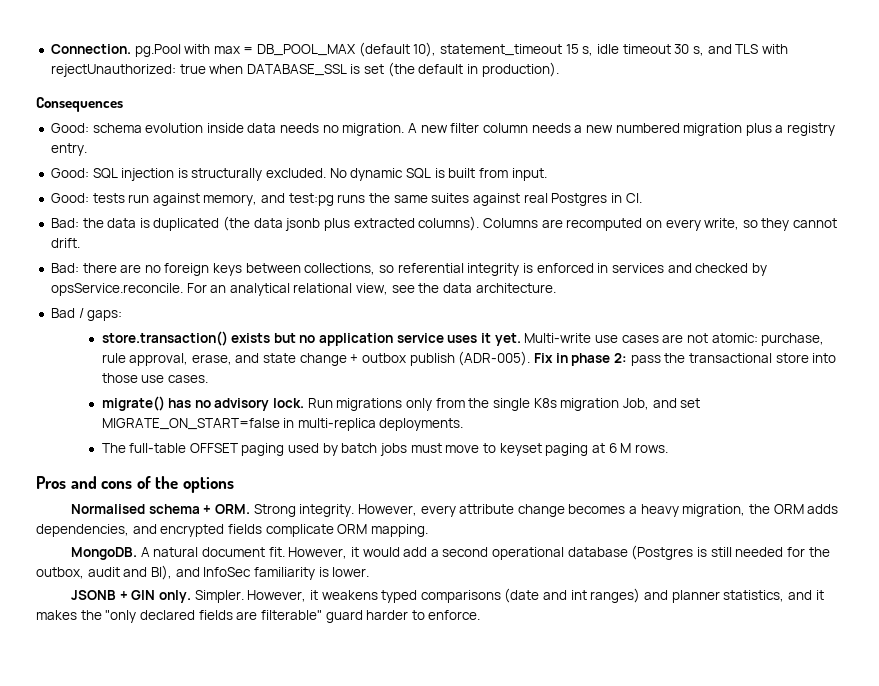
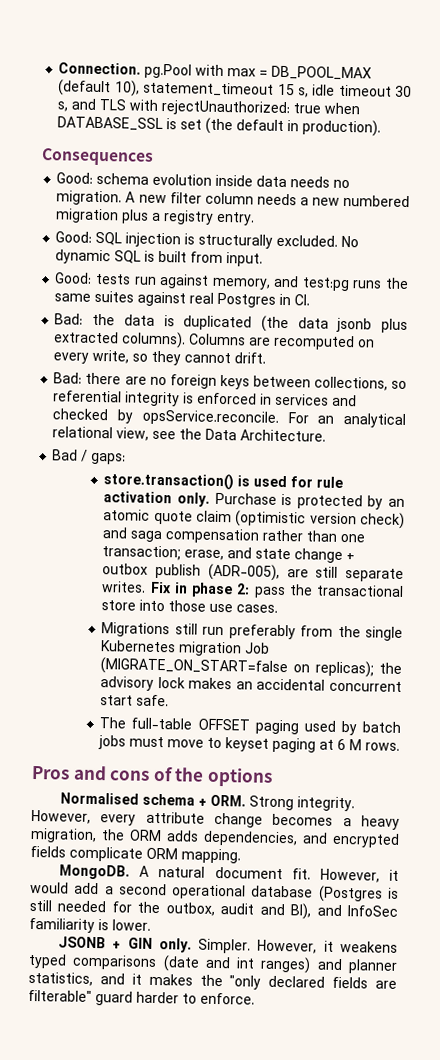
- Bad: there are no foreign keys between collections, so referential integrity is enforced in services and checked by opsService.reconcile. For an analytical relational view, see the data architecture.
+ Bad: there are no foreign keys between collections, so referential integrity is enforced in services and checked by opsService.reconcile. For an analytical relational view, see the Data Architecture.
- store.transaction() exists but no application service uses it yet. Multi-write use cases are not atomic: purchase, rule approval, erase, and state change + outbox publish (ADR-005).
+ store.transaction() is used for rule activation only. Purchase is protected by an atomic quote claim (optimistic version check) and saga compensation rather than one transaction; erase, and state change + outbox publish (ADR-005), are still separate writes.
- migrate() has no advisory lock. Run migrations only from the single K8s migration Job, and set MIGRATE_ON_START=false in multi-replica deployments.
+ Migrations still run preferably from the single Kubernetes migration Job (MIGRATE_ON_START=false on replicas); the advisory lock makes an accidental concurrent start safe.

